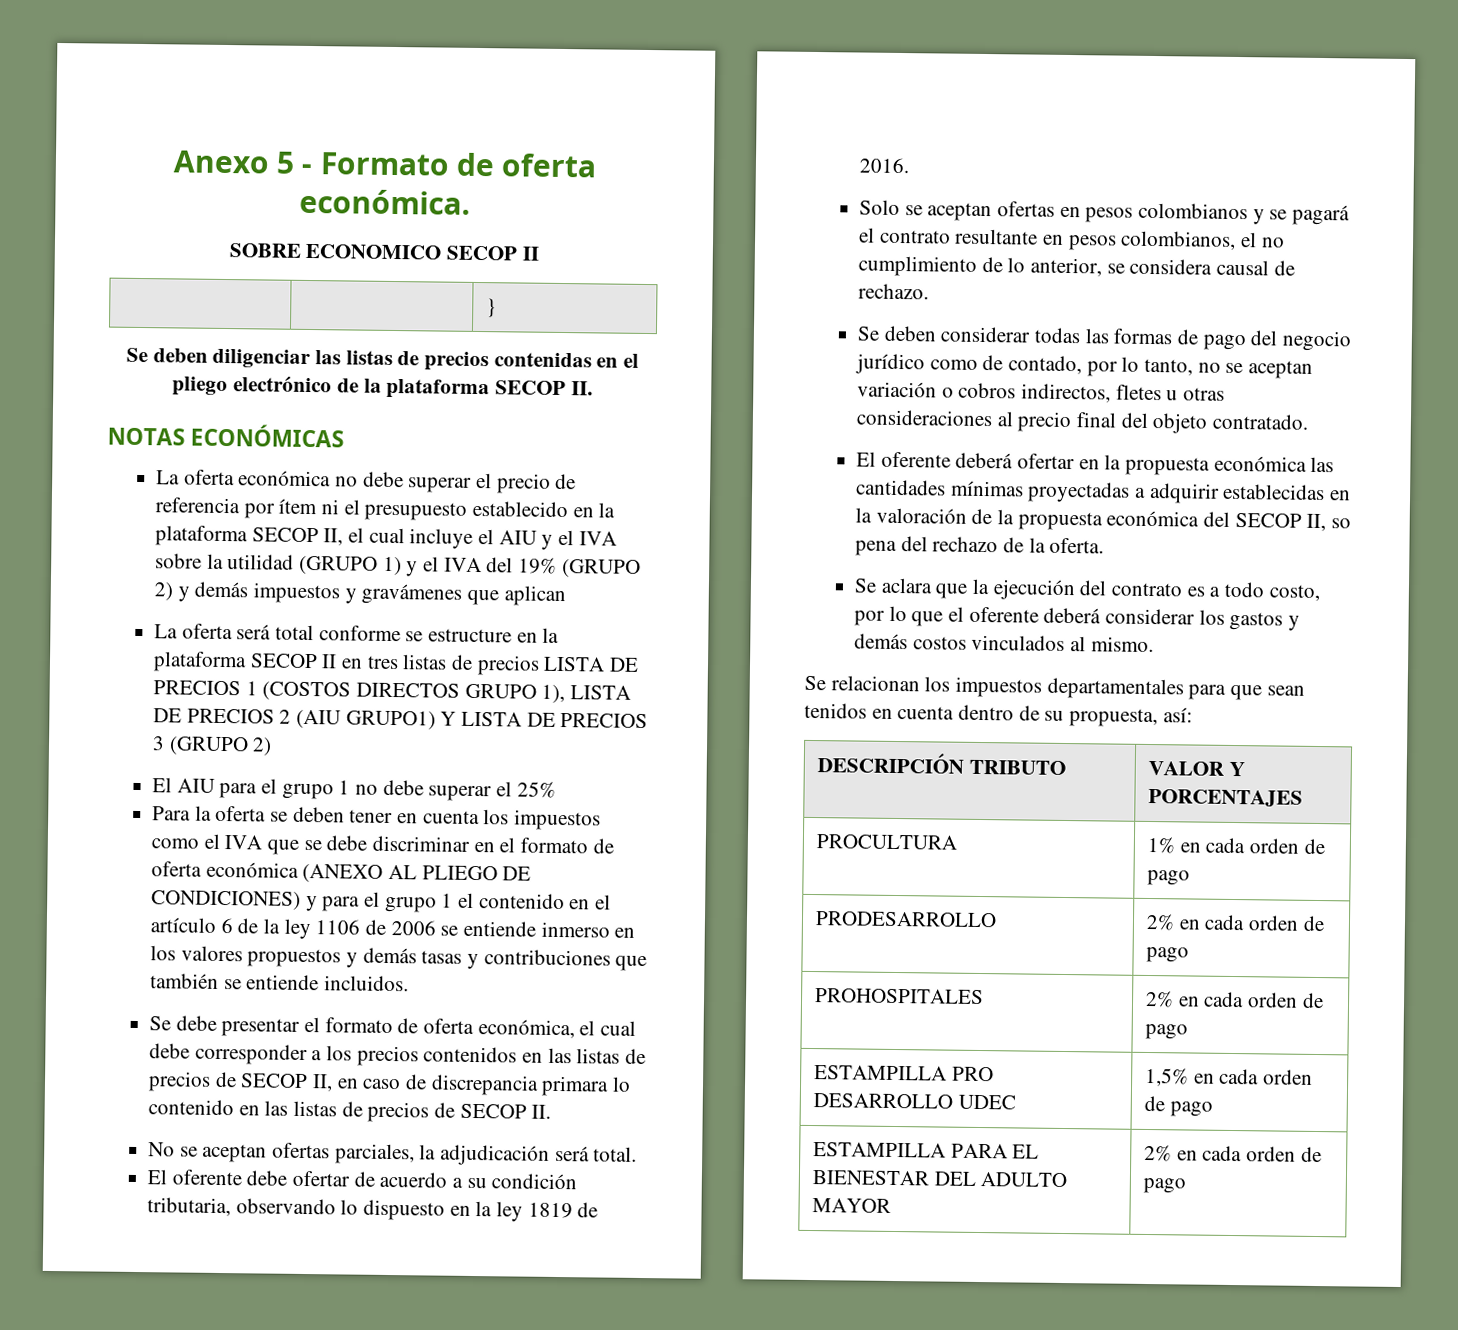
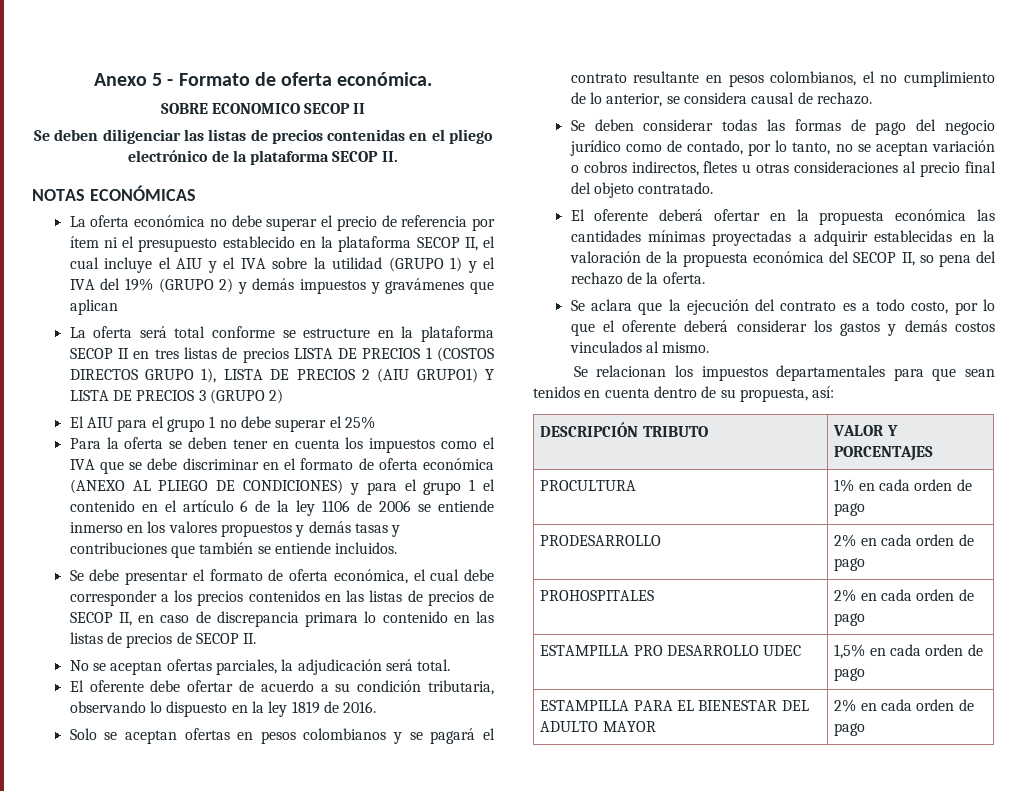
- | | }

